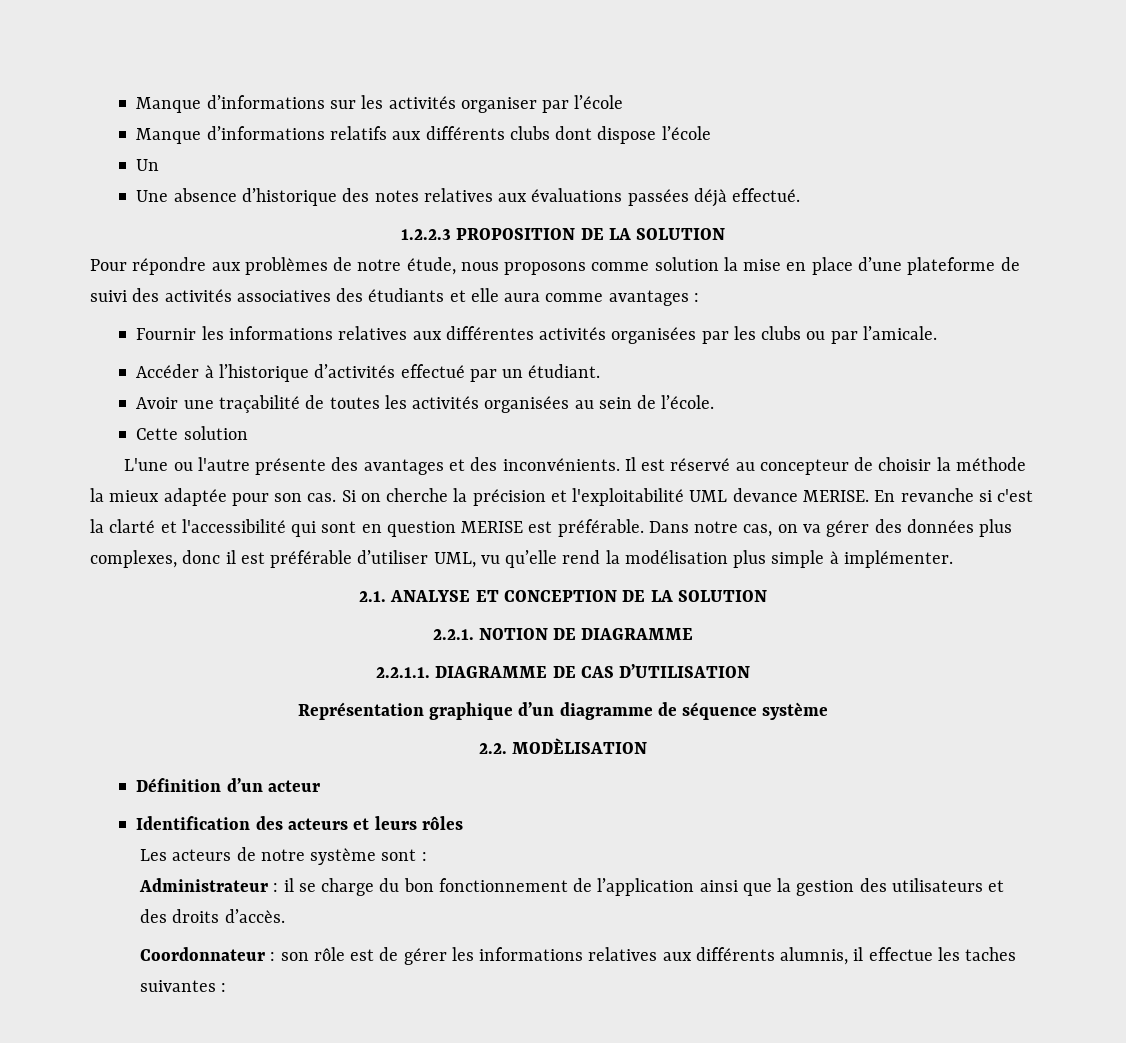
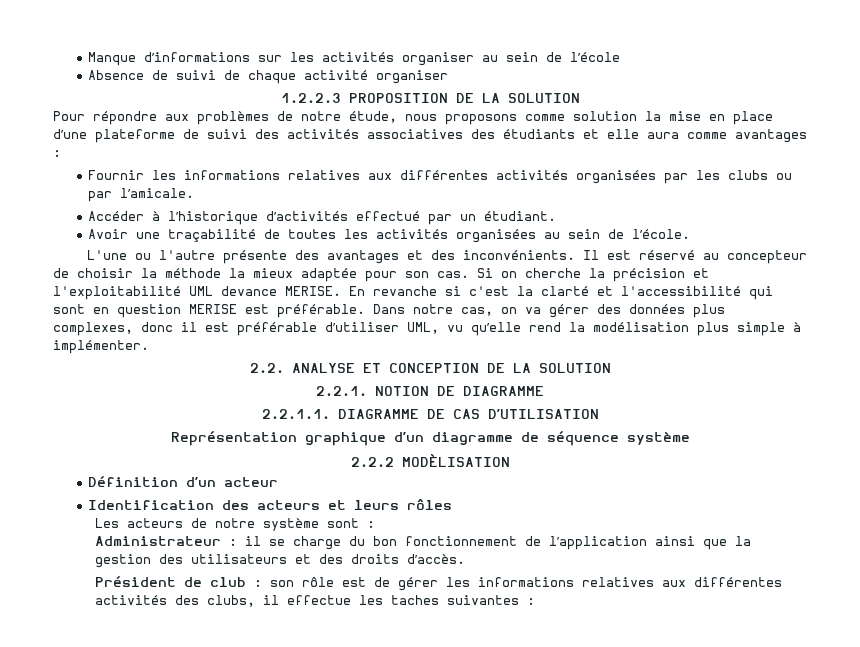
- Manque d’informations sur les activités organiser par l’école
- Manque d’informations relatifs aux différents clubs dont dispose l’école
- Un
- Une absence d’historique des notes relatives aux évaluations passées déjà effectué.
+ Manque d’informations sur les activités organiser au sein de l’école
+ Absence de suivi de chaque activité organiser
- Cette solution
- 2.1. ANALYSE ET CONCEPTION DE LA SOLUTION
+ 2.2. ANALYSE ET CONCEPTION DE LA SOLUTION
- 2.2. MODÈLISATION
+ 2.2.2 MODÈLISATION
- Coordonnateur : son rôle est de gérer les informations relatives aux différents alumnis, il effectue les taches suivantes :
+ Président de club : son rôle est de gérer les informations relatives aux différentes activités des clubs, il effectue les taches suivantes :

